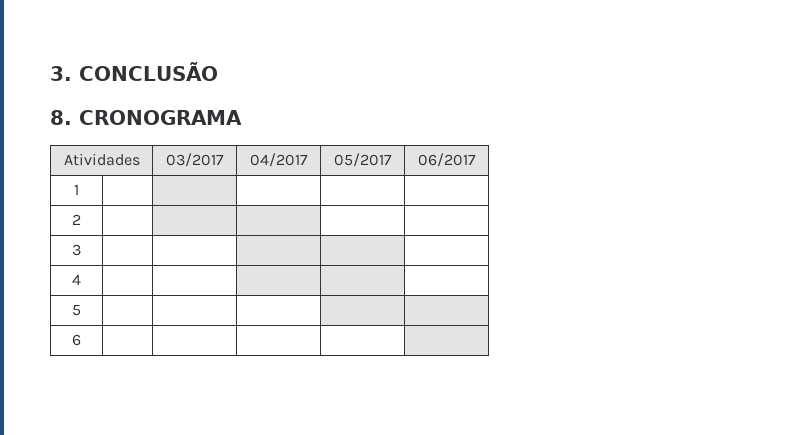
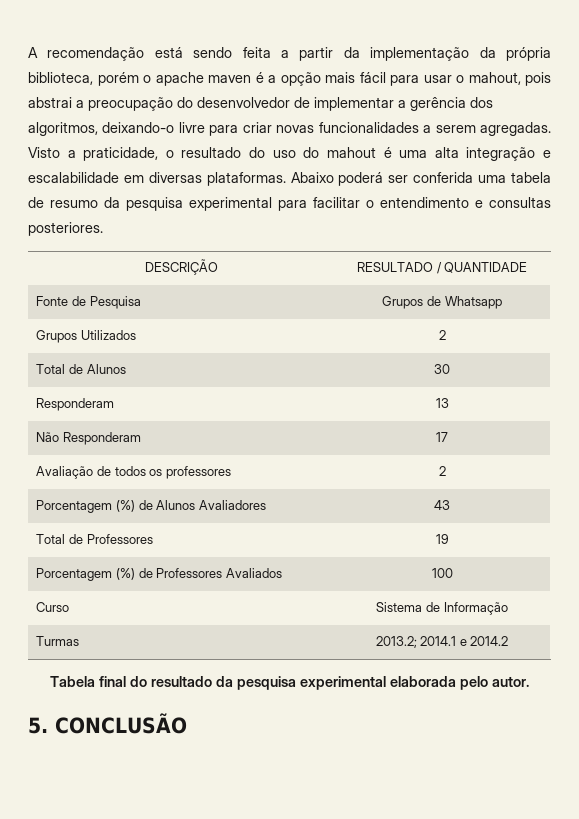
- 3. CONCLUSÃO
- 8. CRONOGRAMA
- Atividades | 03/2017 | 04/2017 | 05/2017 | 06/2017
- 1 | | | | |
- 2 | | | | |
- 3 | | | | |
- 4 | | | | |
- 5 | | | | |
- 6 | | | | |
+ A recomendação está sendo feita a partir da implementação da própria biblioteca, porém o apache maven é a opção mais fácil para usar o mahout, pois abstrai a preocupação do desenvolvedor de implementar a gerência dos algoritmos, deixando-o livre para criar novas funcionalidades a serem agregadas. Visto a praticidade, o resultado do uso do mahout é uma alta integração e escalabilidade em diversas plataformas. Abaixo poderá ser conferida uma tabela de resumo da pesquisa experimental para facilitar o entendimento e consultas posteriores.
+ DESCRIÇÃO | RESULTADO / QUANTIDADE
+ Fonte de Pesquisa | Grupos de Whatsapp
+ Grupos Utilizados | 2
+ Total de Alunos | 30
+ Responderam | 13
+ Não Responderam | 17
+ Avaliação de todos os professores | 2
+ Porcentagem (%) de Alunos Avaliadores | 43
+ Total de Professores | 19
+ Porcentagem (%) de Professores Avaliados | 100
+ Curso | Sistema de Informação
+ Turmas | 2013.2; 2014.1 e 2014.2
+ Tabela final do resultado da pesquisa experimental elaborada pelo autor.
+ 5. CONCLUSÃO

